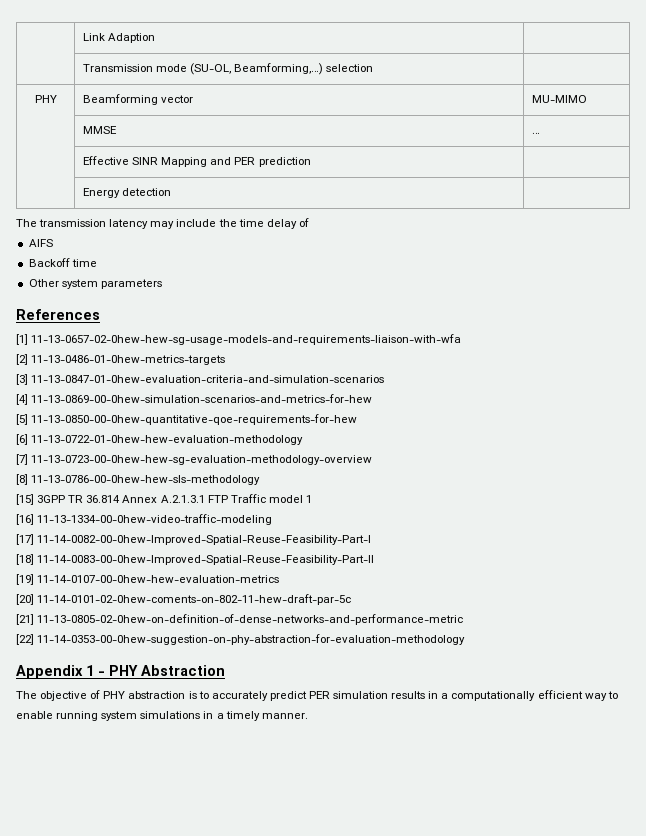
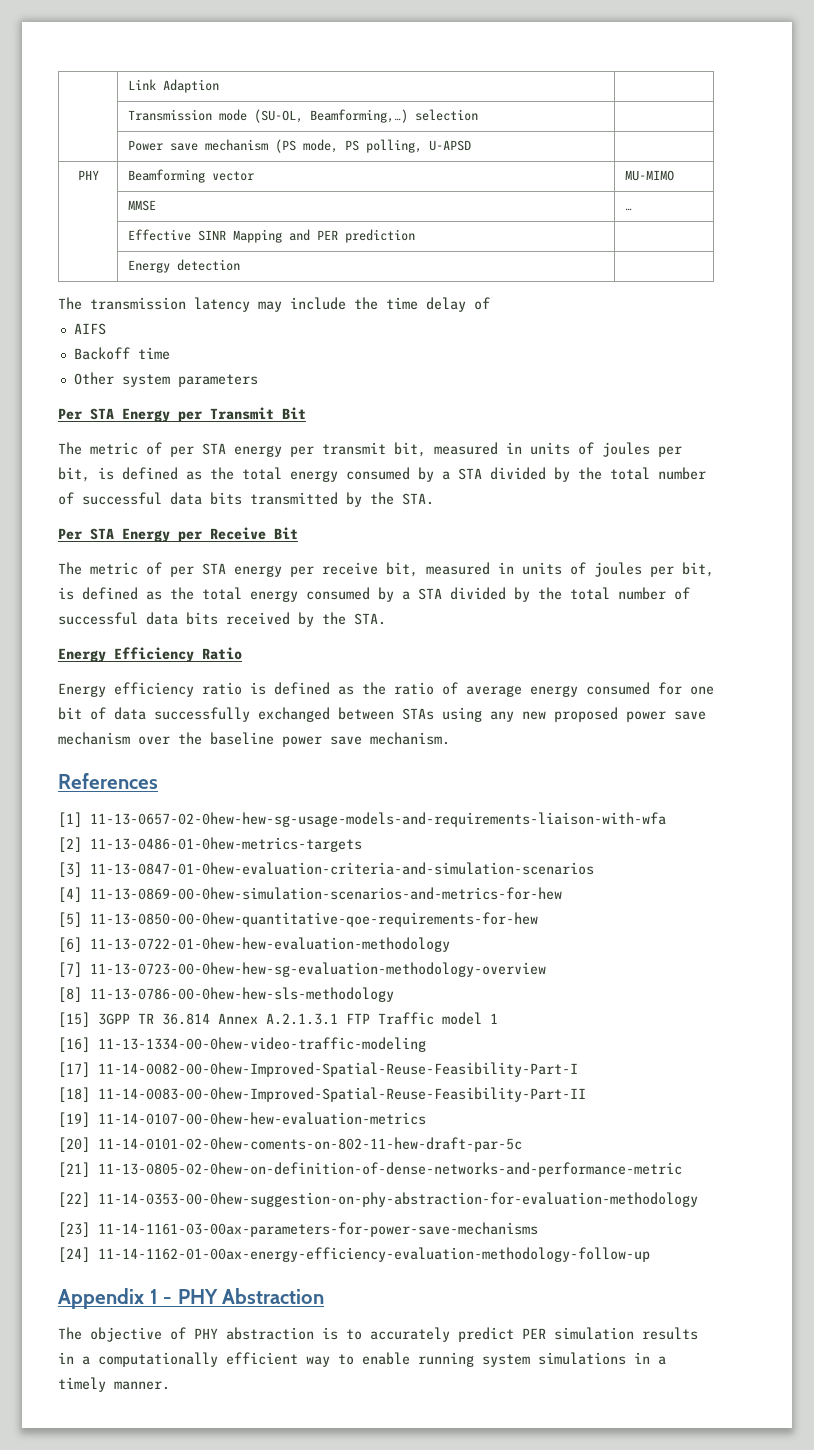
+ | Power save mechanism (PS mode, PS polling, U-APSD |
+ Per STA Energy per Transmit Bit
+ The metric of per STA energy per transmit bit, measured in units of joules per bit, is defined as the total energy consumed by a STA divided by the total number of successful data bits transmitted by the STA.
+ Per STA Energy per Receive Bit
+ The metric of per STA energy per receive bit, measured in units of joules per bit, is defined as the total energy consumed by a STA divided by the total number of successful data bits received by the STA.
+ Energy Efficiency Ratio
+ Energy efficiency ratio is defined as the ratio of average energy consumed for one bit of data successfully exchanged between STAs using any new proposed power save mechanism over the baseline power save mechanism.
+ [23] 11-14-1161-03-00ax-parameters-for-power-save-mechanisms
+ [24] 11-14-1162-01-00ax-energy-efficiency-evaluation-methodology-follow-up

